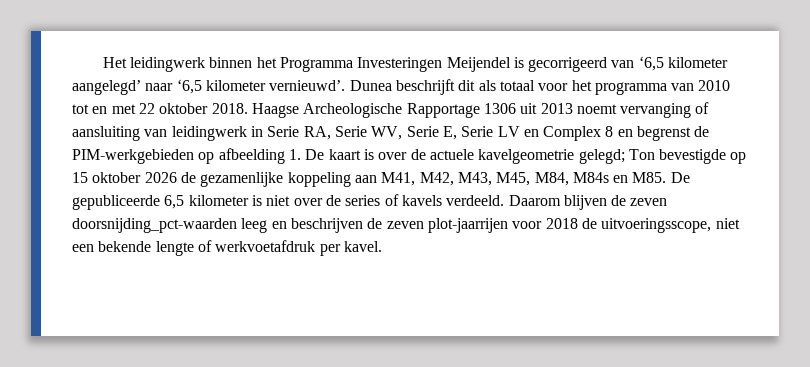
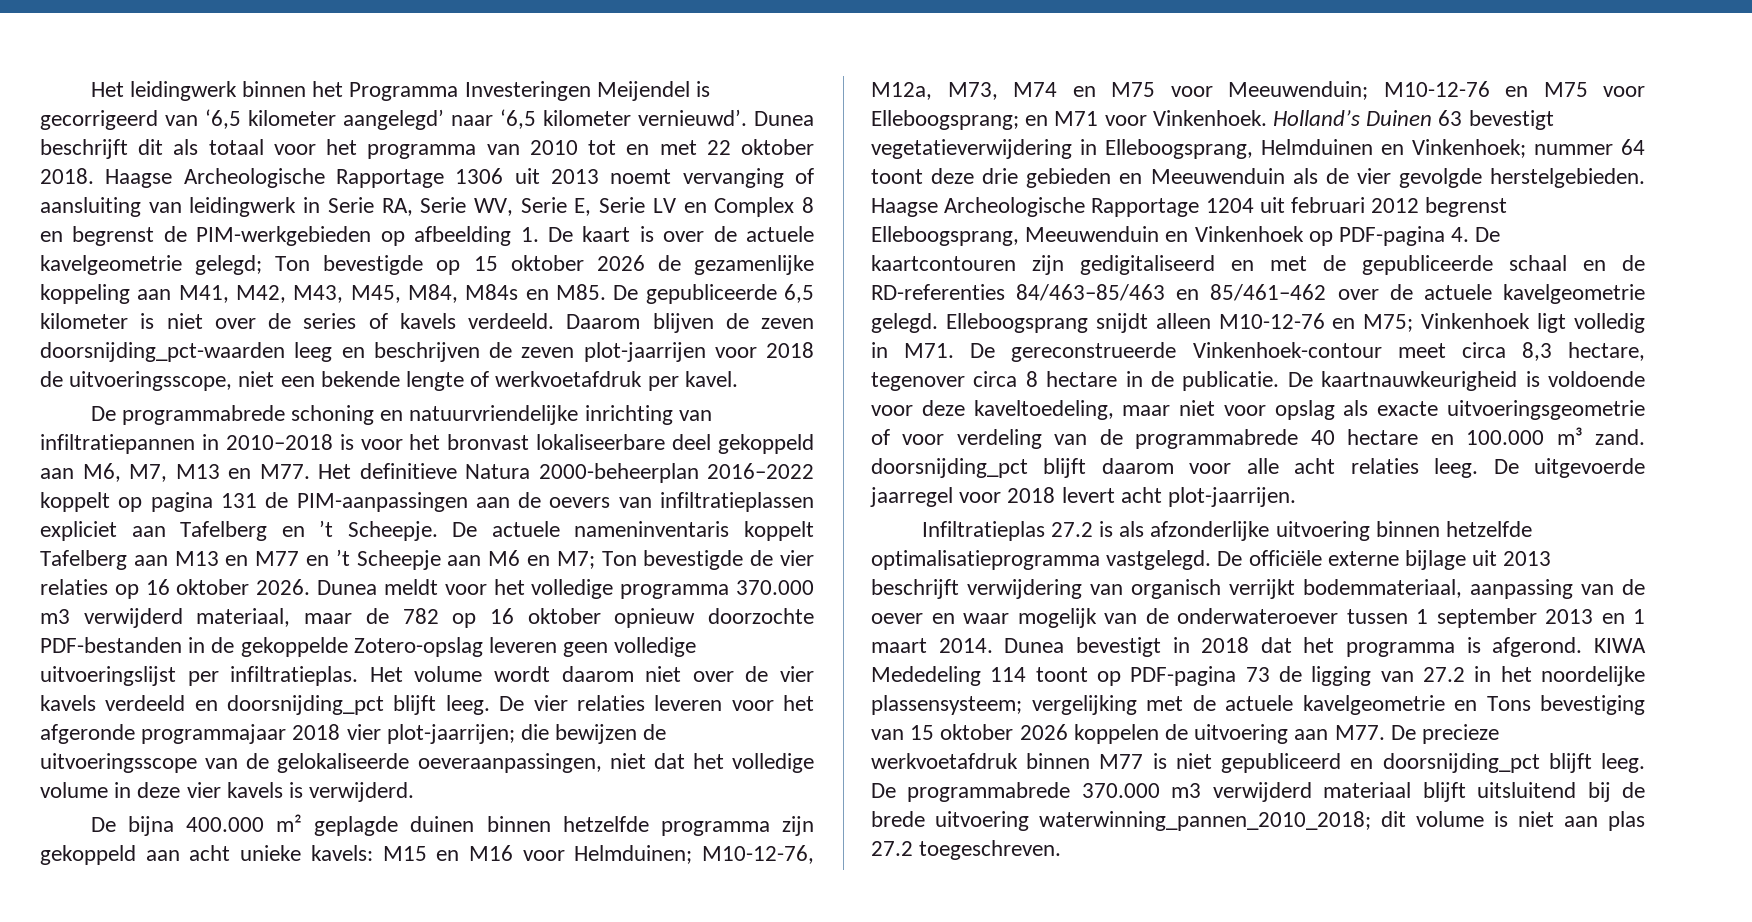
+ De programmabrede schoning en natuurvriendelijke inrichting van infiltratiepannen in 2010–2018 is voor het bronvast lokaliseerbare deel gekoppeld aan M6, M7, M13 en M77. Het definitieve Natura 2000-beheerplan 2016–2022 koppelt op pagina 131 de PIM-aanpassingen aan de oevers van infiltratieplassen expliciet aan Tafelberg en ’t Scheepje. De actuele nameninventaris koppelt Tafelberg aan M13 en M77 en ’t Scheepje aan M6 en M7; Ton bevestigde de vier relaties op 16 oktober 2026. Dunea meldt voor het volledige programma 370.000 m3 verwijderd materiaal, maar de 782 op 16 oktober opnieuw doorzochte PDF-bestanden in de gekoppelde Zotero-opslag leveren geen volledige uitvoeringslijst per infiltratieplas. Het volume wordt daarom niet over de vier kavels verdeeld en doorsnijding_pct blijft leeg. De vier relaties leveren voor het afgeronde programmajaar 2018 vier plot-jaarrijen; die bewijzen de uitvoeringsscope van de gelokaliseerde oeveraanpassingen, niet dat het volledige volume in deze vier kavels is verwijderd.
+ De bijna 400.000 m² geplagde duinen binnen hetzelfde programma zijn gekoppeld aan acht unieke kavels: M15 en M16 voor Helmduinen; M10-12-76, M12a, M73, M74 en M75 voor Meeuwenduin; M10-12-76 en M75 voor Elleboogsprang; en M71 voor Vinkenhoek. Holland’s Duinen 63 bevestigt vegetatieverwijdering in Elleboogsprang, Helmduinen en Vinkenhoek; nummer 64 toont deze drie gebieden en Meeuwenduin als de vier gevolgde herstelgebieden. Haagse Archeologische Rapportage 1204 uit februari 2012 begrenst Elleboogsprang, Meeuwenduin en Vinkenhoek op PDF-pagina 4. De kaartcontouren zijn gedigitaliseerd en met de gepubliceerde schaal en de RD-referenties 84/463–85/463 en 85/461–462 over de actuele kavelgeometrie gelegd. Elleboogsprang snijdt alleen M10-12-76 en M75; Vinkenhoek ligt volledig in M71. De gereconstrueerde Vinkenhoek-contour meet circa 8,3 hectare, tegenover circa 8 hectare in de publicatie. De kaartnauwkeurigheid is voldoende voor deze kaveltoedeling, maar niet voor opslag als exacte uitvoeringsgeometrie of voor verdeling van de programmabrede 40 hectare en 100.000 m³ zand. doorsnijding_pct blijft daarom voor alle acht relaties leeg. De uitgevoerde jaarregel voor 2018 levert acht plot-jaarrijen.
+ Infiltratieplas 27.2 is als afzonderlijke uitvoering binnen hetzelfde optimalisatieprogramma vastgelegd. De officiële externe bijlage uit 2013 beschrijft verwijdering van organisch verrijkt bodemmateriaal, aanpassing van de oever en waar mogelijk van de onderwateroever tussen 1 september 2013 en 1 maart 2014. Dunea bevestigt in 2018 dat het programma is afgerond. KIWA Mededeling 114 toont op PDF-pagina 73 de ligging van 27.2 in het noordelijke plassensysteem; vergelijking met de actuele kavelgeometrie en Tons bevestiging van 15 oktober 2026 koppelen de uitvoering aan M77. De precieze werkvoetafdruk binnen M77 is niet gepubliceerd en doorsnijding_pct blijft leeg. De programmabrede 370.000 m3 verwijderd materiaal blijft uitsluitend bij de brede uitvoering waterwinning_pannen_2010_2018; dit volume is niet aan plas 27.2 toegeschreven.

